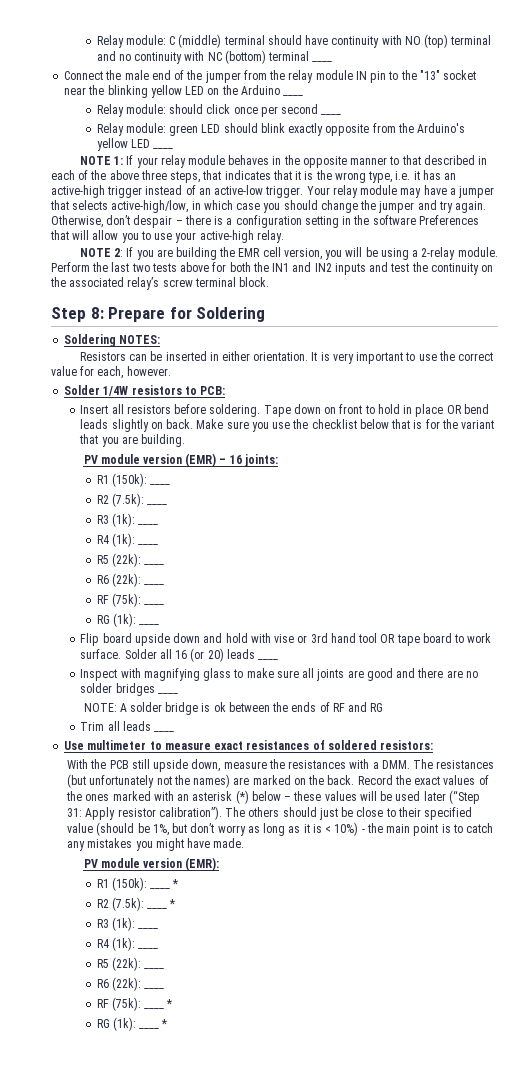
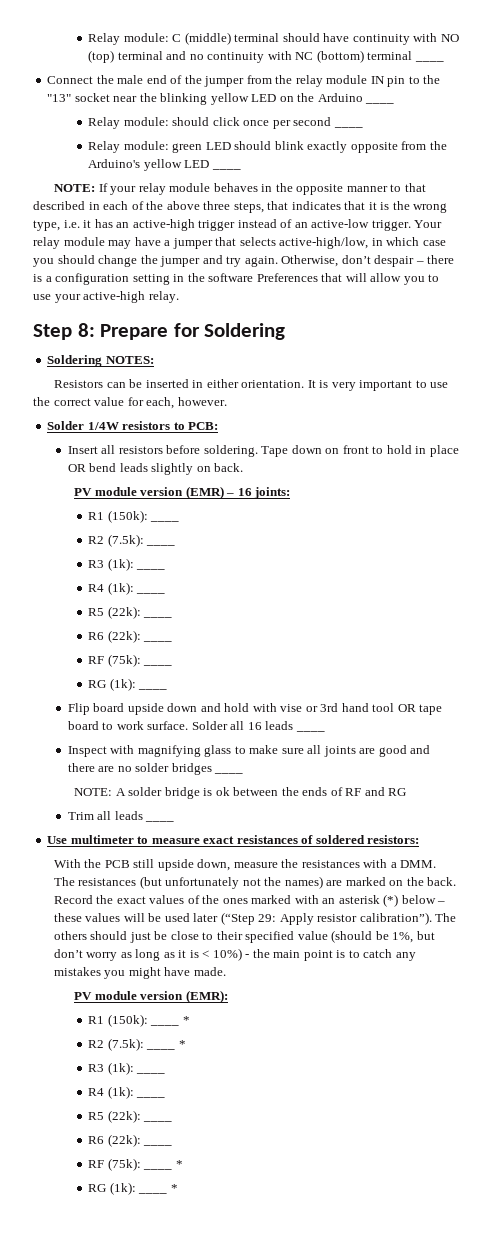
- NOTE 1: If your relay module behaves in the opposite manner to that described in each of the above three steps, that indicates that it is the wrong type, i.e. it has an active-high trigger instead of an active-low trigger.
+ NOTE: If your relay module behaves in the opposite manner to that described in each of the above three steps, that indicates that it is the wrong type, i.e. it has an active-high trigger instead of an active-low trigger.
- NOTE 2: If you are building the EMR cell version, you will be using a 2-relay module. Perform the last two tests above for both the IN1 and IN2 inputs and test the continuity on the associated relay’s screw terminal block.
- Make sure you use the checklist below that is for the variant that you are building.
- Solder all 16 (or 20) leads ____
+ Solder all 16 leads ____
- Record the exact values of the ones marked with an asterisk (*) below – these values will be used later (“Step 31: Apply resistor calibration”).
+ Record the exact values of the ones marked with an asterisk (*) below – these values will be used later (“Step 29: Apply resistor calibration”).

